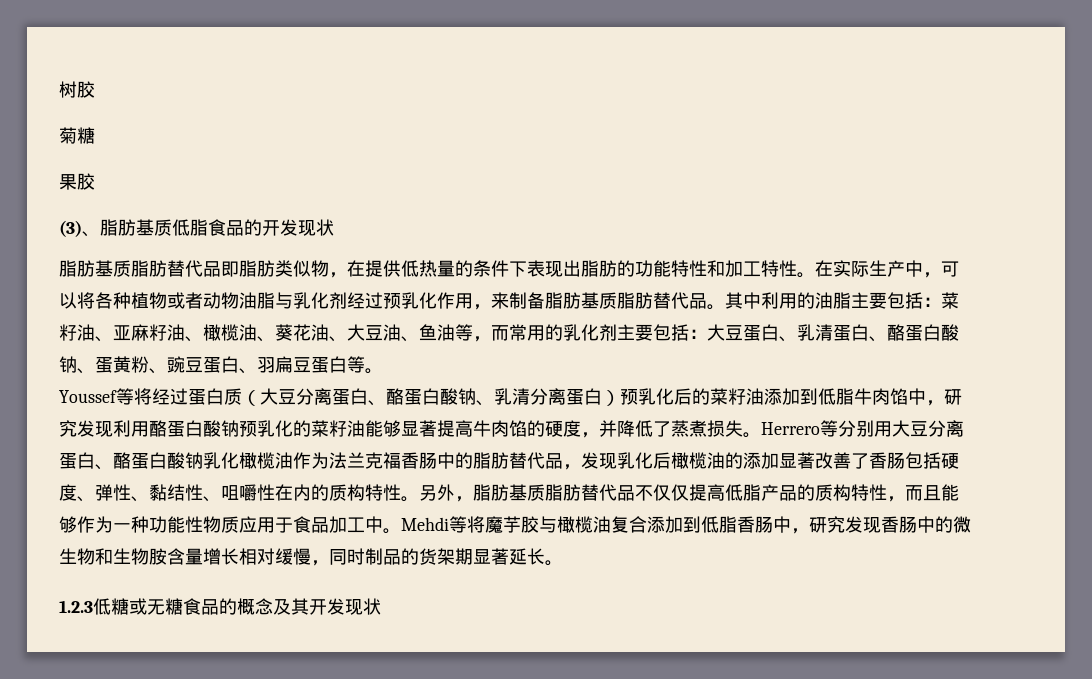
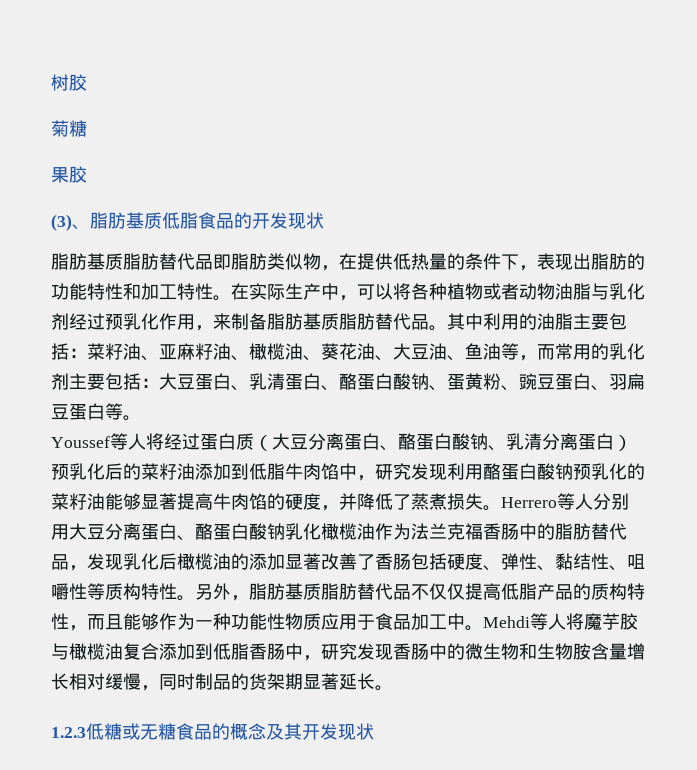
- 脂肪基质脂肪替代品即脂肪类似物，在提供低热量的条件下表现出脂肪的功能特性和加工特性。
+ 脂肪基质脂肪替代品即脂肪类似物，在提供低热量的条件下，表现出脂肪的功能特性和加工特性。
- Youssef等将经过蛋白质（大豆分离蛋白、酪蛋白酸钠、乳清分离蛋白）预乳化后的菜籽油添加到低脂牛肉馅中，研究发现利用酪蛋白酸钠预乳化的菜籽油能够显著提高牛肉馅的硬度，并降低了蒸煮损失。
+ Youssef等人将经过蛋白质（大豆分离蛋白、酪蛋白酸钠、乳清分离蛋白）预乳化后的菜籽油添加到低脂牛肉馅中，研究发现利用酪蛋白酸钠预乳化的菜籽油能够显著提高牛肉馅的硬度，并降低了蒸煮损失。
- Herrero等分别用大豆分离蛋白、酪蛋白酸钠乳化橄榄油作为法兰克福香肠中的脂肪替代品，发现乳化后橄榄油的添加显著改善了香肠包括硬度、弹性、黏结性、咀嚼性在内的质构特性。
+ Herrero等人分别用大豆分离蛋白、酪蛋白酸钠乳化橄榄油作为法兰克福香肠中的脂肪替代品，发现乳化后橄榄油的添加显著改善了香肠包括硬度、弹性、黏结性、咀嚼性等质构特性。
- Mehdi等将魔芋胶与橄榄油复合添加到低脂香肠中，研究发现香肠中的微生物和生物胺含量增长相对缓慢，同时制品的货架期显著延长。
+ Mehdi等人将魔芋胶与橄榄油复合添加到低脂香肠中，研究发现香肠中的微生物和生物胺含量增长相对缓慢，同时制品的货架期显著延长。

